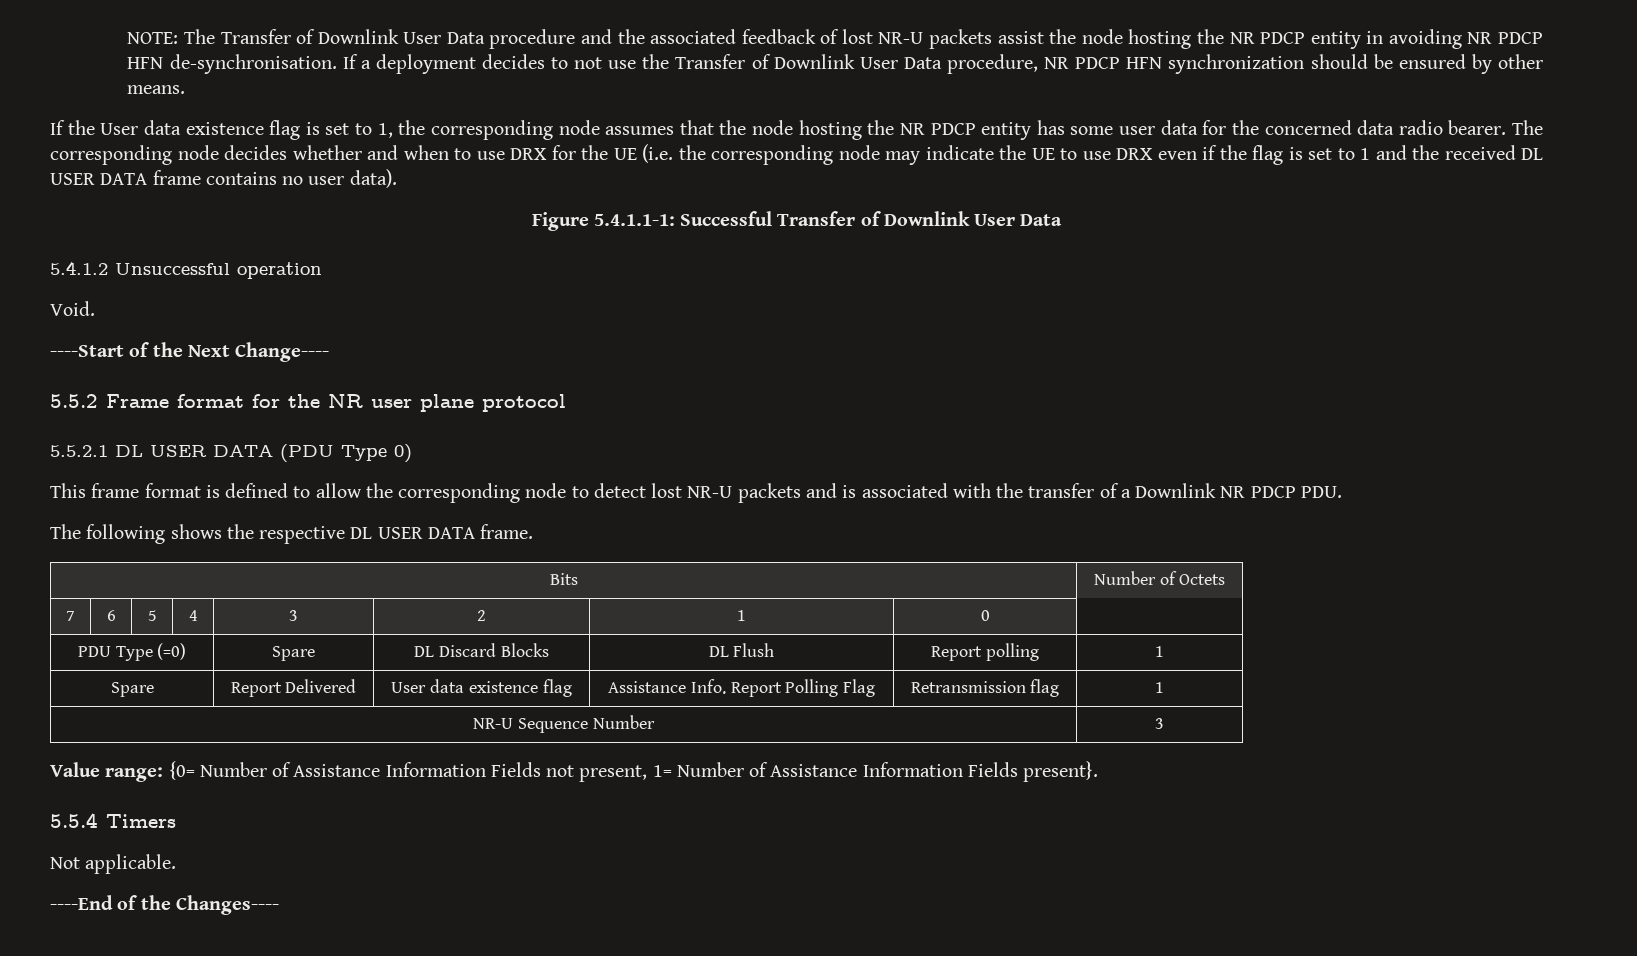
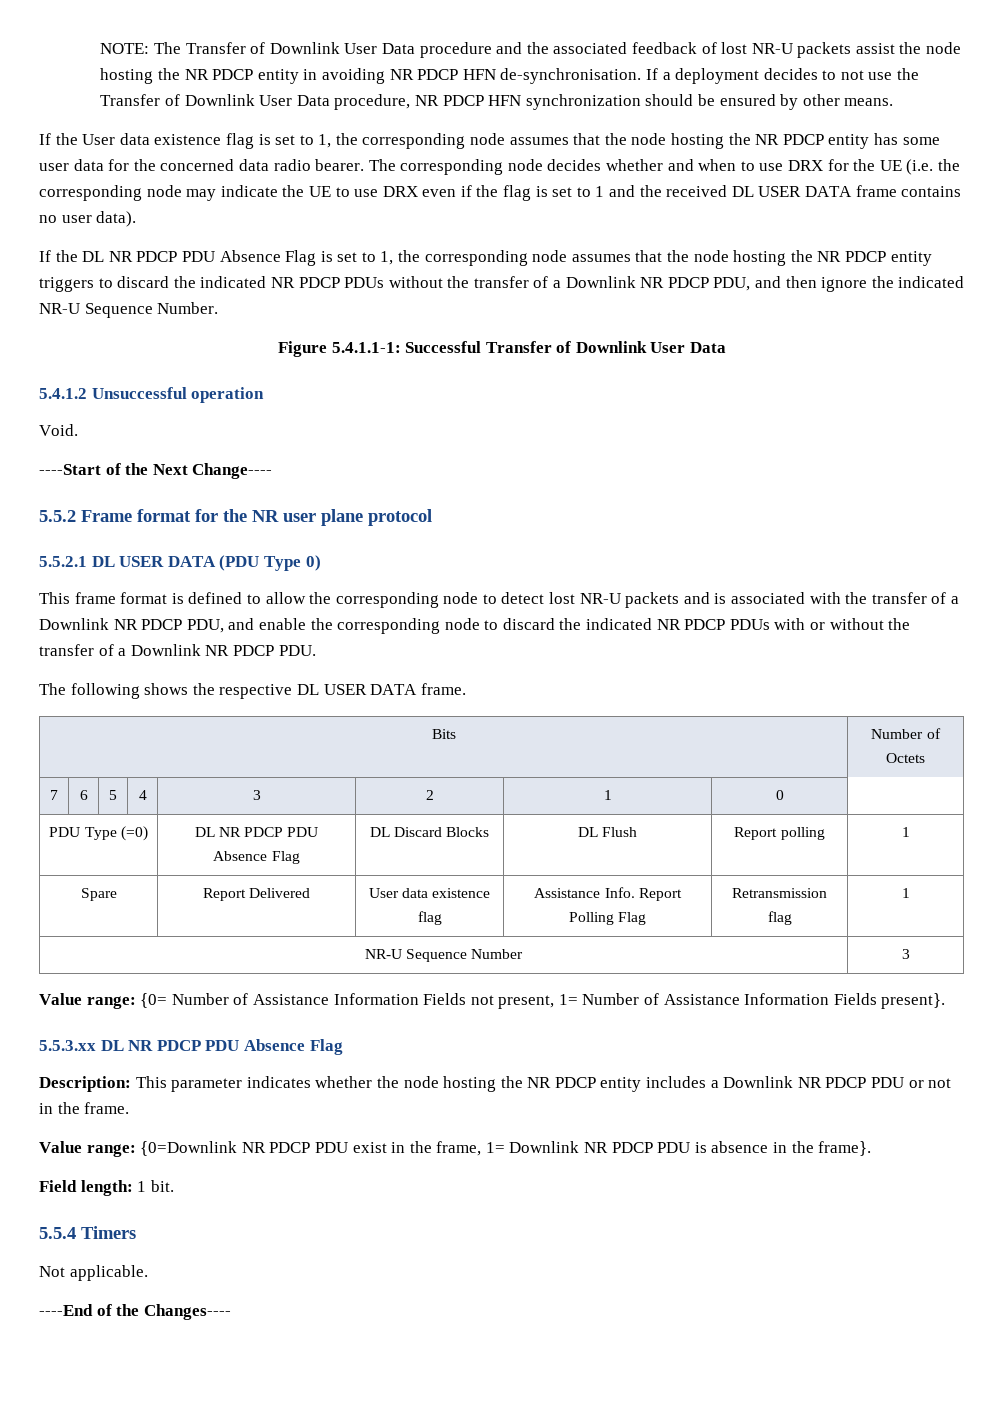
+ If the DL NR PDCP PDU Absence Flag is set to 1, the corresponding node assumes that the node hosting the NR PDCP entity triggers to discard the indicated NR PDCP PDUs without the transfer of a Downlink NR PDCP PDU, and then ignore the indicated NR-U Sequence Number.
- This frame format is defined to allow the corresponding node to detect lost NR-U packets and is associated with the transfer of a Downlink NR PDCP PDU.
+ This frame format is defined to allow the corresponding node to detect lost NR-U packets and is associated with the transfer of a Downlink NR PDCP PDU, and enable the corresponding node to discard the indicated NR PDCP PDUs with or without the transfer of a Downlink NR PDCP PDU.
- PDU Type (=0) | Spare | DL Discard Blocks | DL Flush | Report polling | 1
+ PDU Type (=0) | DL NR PDCP PDU Absence Flag | DL Discard Blocks | DL Flush | Report polling | 1
+ 5.5.3.xx DL NR PDCP PDU Absence Flag
+ Description: This parameter indicates whether the node hosting the NR PDCP entity includes a Downlink NR PDCP PDU or not in the frame.
+ Value range: {0=Downlink NR PDCP PDU exist in the frame, 1= Downlink NR PDCP PDU is absence in the frame}.
+ Field length: 1 bit.

